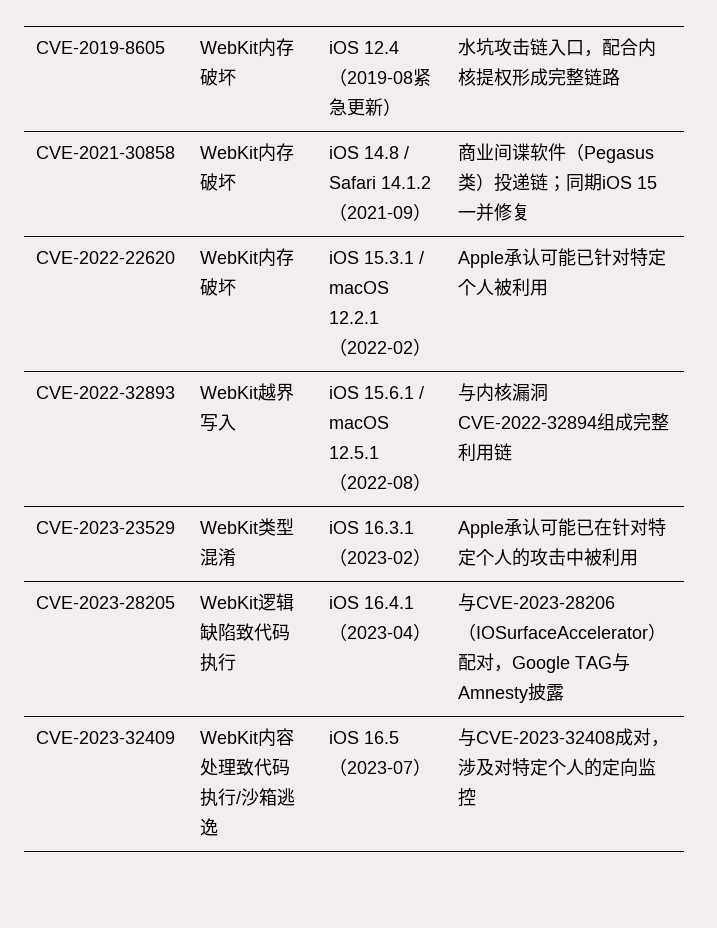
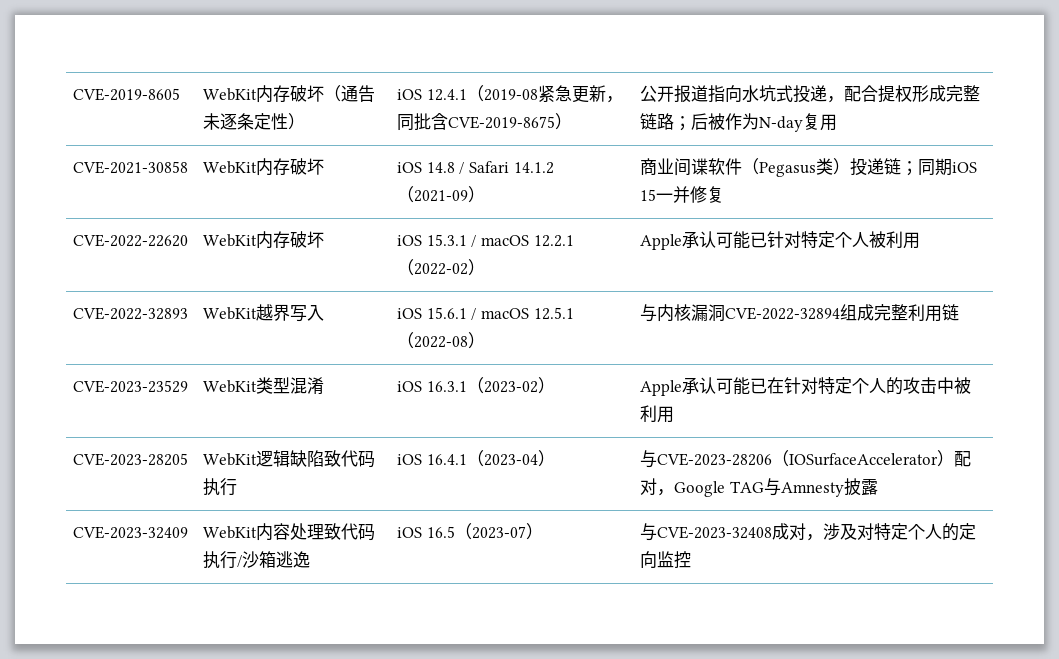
- CVE-2019-8605 | WebKit内存破坏 | iOS 12.4（2019-08紧急更新） | 水坑攻击链入口，配合内核提权形成完整链路
+ CVE-2019-8605 | WebKit内存破坏（通告未逐条定性） | iOS 12.4.1（2019-08紧急更新，同批含CVE-2019-8675） | 公开报道指向水坑式投递，配合提权形成完整链路；后被作为N-day复用

